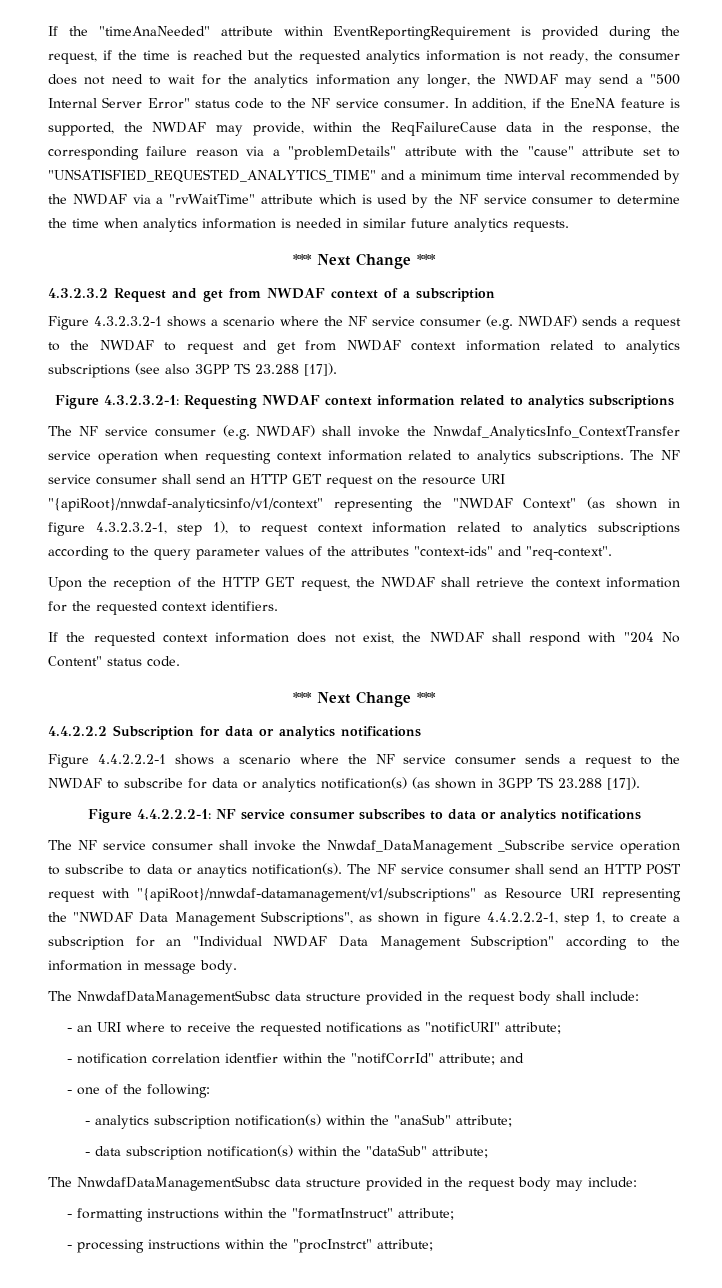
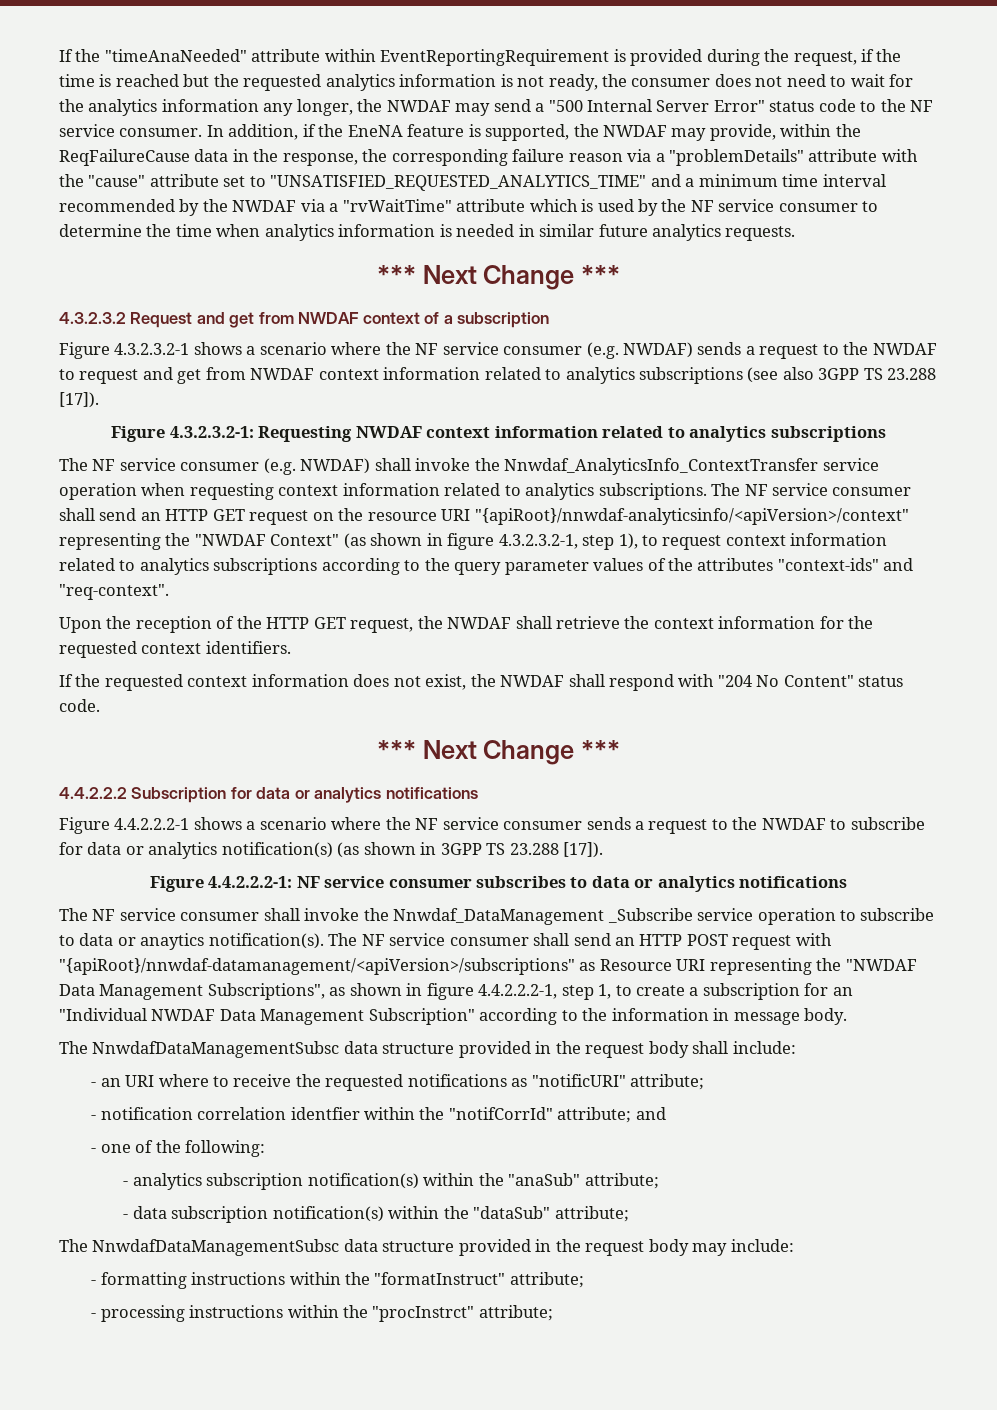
- The NF service consumer shall send an HTTP GET request on the resource URI "{apiRoot}/nnwdaf-analyticsinfo/v1/context" representing the "NWDAF Context" (as shown in figure 4.3.2.3.2-1, step 1), to request context information related to analytics subscriptions according to the query parameter values of the attributes "context-ids" and "req-context".
+ The NF service consumer shall send an HTTP GET request on the resource URI "{apiRoot}/nnwdaf-analyticsinfo/<apiVersion>/context" representing the "NWDAF Context" (as shown in figure 4.3.2.3.2-1, step 1), to request context information related to analytics subscriptions according to the query parameter values of the attributes "context-ids" and "req-context".
- The NF service consumer shall send an HTTP POST request with "{apiRoot}/nnwdaf-datamanagement/v1/subscriptions" as Resource URI representing the "NWDAF Data Management Subscriptions", as shown in figure 4.4.2.2.2-1, step 1, to create a subscription for an "Individual NWDAF Data Management Subscription" according to the information in message body.
+ The NF service consumer shall send an HTTP POST request with "{apiRoot}/nnwdaf-datamanagement/<apiVersion>/subscriptions" as Resource URI representing the "NWDAF Data Management Subscriptions", as shown in figure 4.4.2.2.2-1, step 1, to create a subscription for an "Individual NWDAF Data Management Subscription" according to the information in message body.

